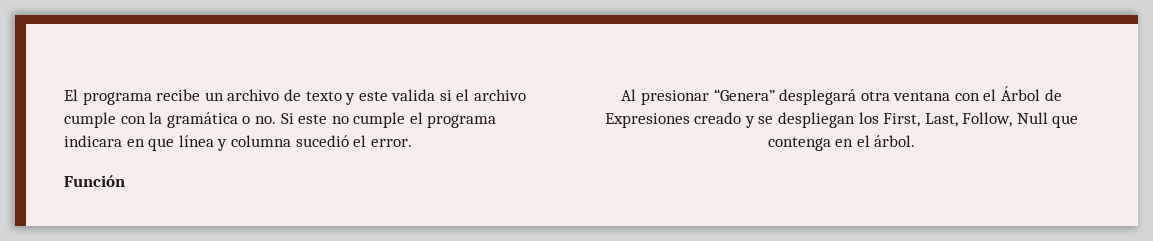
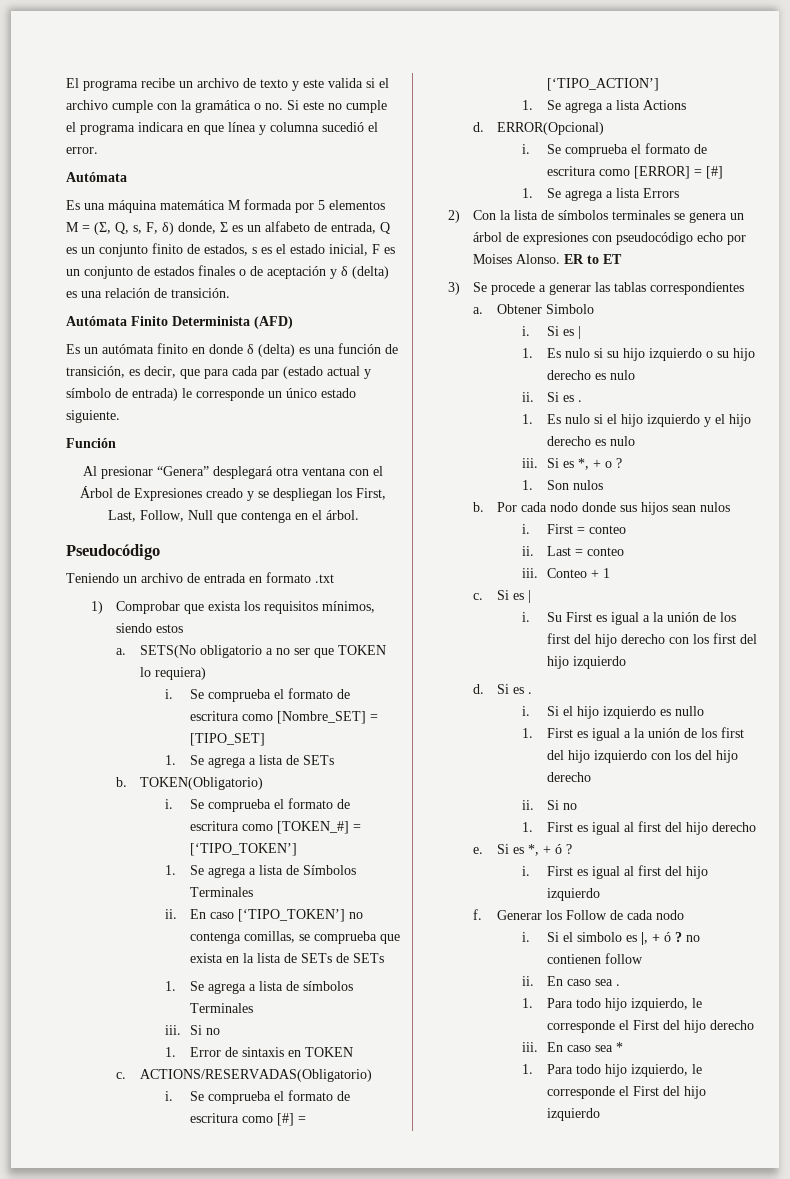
  El programa recibe un archivo de texto y este valida si el archivo cumple con la gramática o no. Si este no cumple el programa indicara en que línea y columna sucedió el error.
+ Autómata
+ Es una máquina matemática M formada por 5 elementos M = (Σ, Q, s, F, δ) donde, Σ es un alfabeto de entrada, Q es un conjunto finito de estados, s es el estado inicial, F es un conjunto de estados finales o de aceptación y δ (delta) es una relación de transición.
+ Autómata Finito Determinista (AFD)
+ Es un autómata finito en donde δ (delta) es una función de transición, es decir, que para cada par (estado actual y símbolo de entrada) le corresponde un único estado siguiente.
+ Pseudocódigo
+ Teniendo un archivo de entrada en formato .txt
+ 1) Comprobar que exista los requisitos mínimos, siendo estos
+ a. SETS(No obligatorio a no ser que TOKEN lo requiera)
+ i. Se comprueba el formato de escritura como [Nombre_SET] = [TIPO_SET]
+ 1. Se agrega a lista de SETs
+ b. TOKEN(Obligatorio)
+ i. Se comprueba el formato de escritura como [TOKEN_#] = [‘TIPO_TOKEN’]
+ 1. Se agrega a lista de Símbolos Terminales
+ ii. En caso [‘TIPO_TOKEN’] no contenga comillas, se comprueba que exista en la lista de SETs de SETs
+ 1. Se agrega a lista de símbolos Terminales
+ iii. Si no
+ 1. Error de sintaxis en TOKEN
+ c. ACTIONS/RESERVADAS(Obligatorio)
+ i. Se comprueba el formato de escritura como [#] = [‘TIPO_ACTION’]
+ 1. Se agrega a lista Actions
+ d. ERROR(Opcional)
+ i. Se comprueba el formato de escritura como [ERROR] = [#]
+ 1. Se agrega a lista Errors
+ 2) Con la lista de símbolos terminales se genera un árbol de expresiones con pseudocódigo echo por Moises Alonso. ER to ET
+ 3) Se procede a generar las tablas correspondientes
+ a. Obtener Simbolo
+ i. Si es |
+ 1. Es nulo si su hijo izquierdo o su hijo derecho es nulo
+ ii. Si es .
+ 1. Es nulo si el hijo izquierdo y el hijo derecho es nulo
+ iii. Si es *, + o ?
+ 1. Son nulos
+ b. Por cada nodo donde sus hijos sean nulos
+ i. First = conteo
+ ii. Last = conteo
+ iii. Conteo + 1
+ c. Si es |
+ i. Su First es igual a la unión de los first del hijo derecho con los first del hijo izquierdo
+ d. Si es .
+ i. Si el hijo izquierdo es nullo
+ 1. First es igual a la unión de los first del hijo izquierdo con los del hijo derecho
+ ii. Si no
+ 1. First es igual al first del hijo derecho
+ e. Si es *, + ó ?
+ i. First es igual al first del hijo izquierdo
+ f. Generar los Follow de cada nodo
+ i. Si el simbolo es |, + ó ? no contienen follow
+ ii. En caso sea .
+ 1. Para todo hijo izquierdo, le corresponde el First del hijo derecho
+ iii. En caso sea *
+ 1. Para todo hijo izquierdo, le corresponde el First del hijo izquierdo

